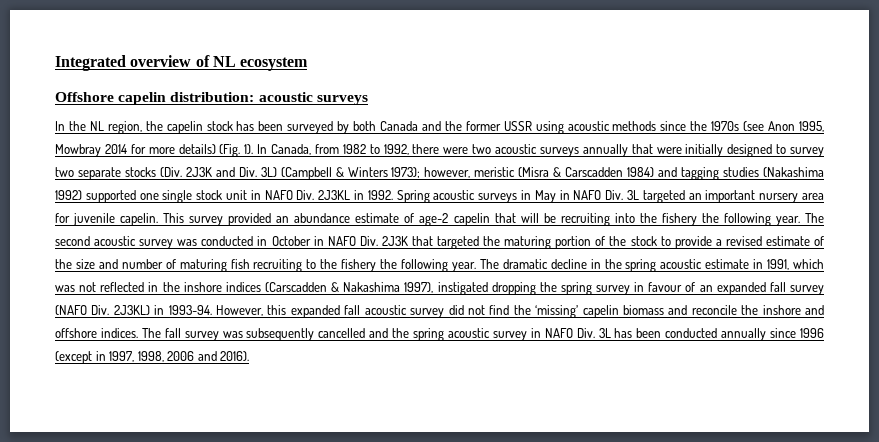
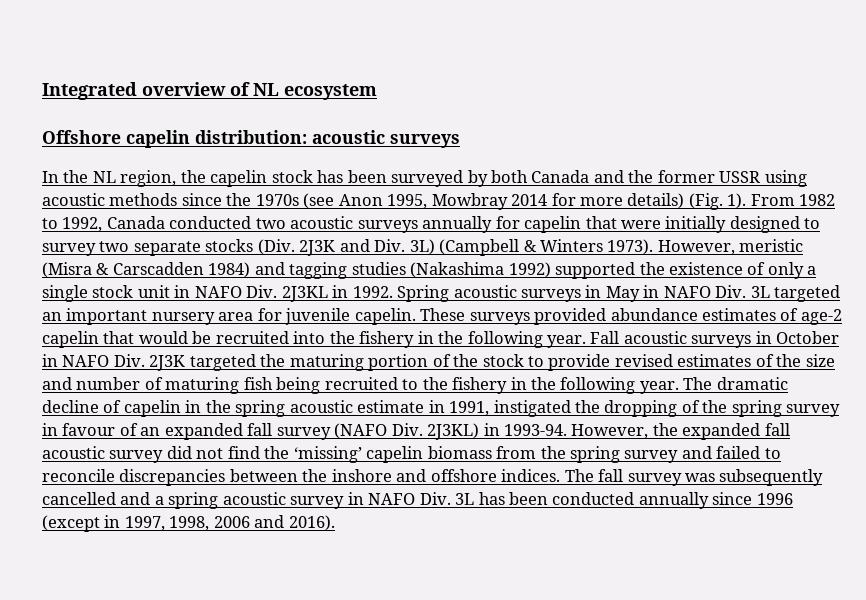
- In Canada, from 1982 to 1992, there were two acoustic surveys annually that were initially designed to survey two separate stocks (Div. 2J3K and Div. 3L) (Campbell & Winters 1973); however, meristic (Misra & Carscadden 1984) and tagging studies (Nakashima 1992) supported one single stock unit in NAFO Div. 2J3KL in 1992.
+ From 1982 to 1992, Canada conducted two acoustic surveys annually for capelin that were initially designed to survey two separate stocks (Div. 2J3K and Div. 3L) (Campbell & Winters 1973). However, meristic (Misra & Carscadden 1984) and tagging studies (Nakashima 1992) supported the existence of only a single stock unit in NAFO Div. 2J3KL in 1992.
- This survey provided an abundance estimate of age-2 capelin that will be recruiting into the fishery the following year. The second acoustic survey was conducted in October in NAFO Div. 2J3K that targeted the maturing portion of the stock to provide a revised estimate of the size and number of maturing fish recruiting to the fishery the following year.
+ These surveys provided abundance estimates of age-2 capelin that would be recruited into the fishery in the following year. Fall acoustic surveys in October in NAFO Div. 2J3K targeted the maturing portion of the stock to provide revised estimates of the size and number of maturing fish being recruited to the fishery in the following year.
- The dramatic decline in the spring acoustic estimate in 1991, which was not reflected in the inshore indices (Carscadden & Nakashima 1997), instigated dropping the spring survey in favour of an expanded fall survey (NAFO Div. 2J3KL) in 1993-94.
+ The dramatic decline of capelin in the spring acoustic estimate in 1991, instigated the dropping of the spring survey in favour of an expanded fall survey (NAFO Div. 2J3KL) in 1993-94.
- However, this expanded fall acoustic survey did not find the ‘missing’ capelin biomass and reconcile the inshore and offshore indices.
+ However, the expanded fall acoustic survey did not find the ‘missing’ capelin biomass from the spring survey and failed to reconcile discrepancies between the inshore and offshore indices.
- The fall survey was subsequently cancelled and the spring acoustic survey in NAFO Div. 3L has been conducted annually since 1996 (except in 1997, 1998, 2006 and 2016).
+ The fall survey was subsequently cancelled and a spring acoustic survey in NAFO Div. 3L has been conducted annually since 1996 (except in 1997, 1998, 2006 and 2016).

